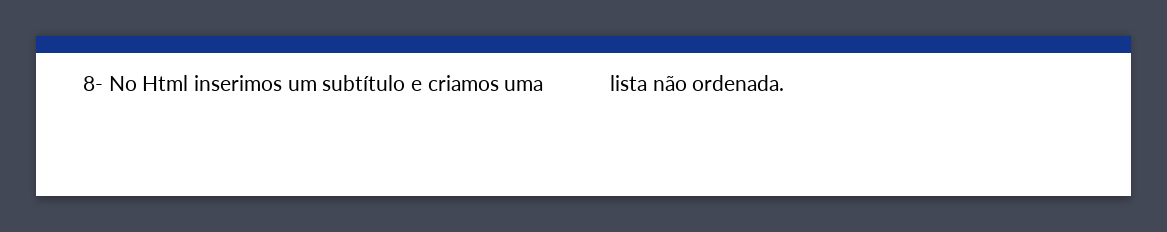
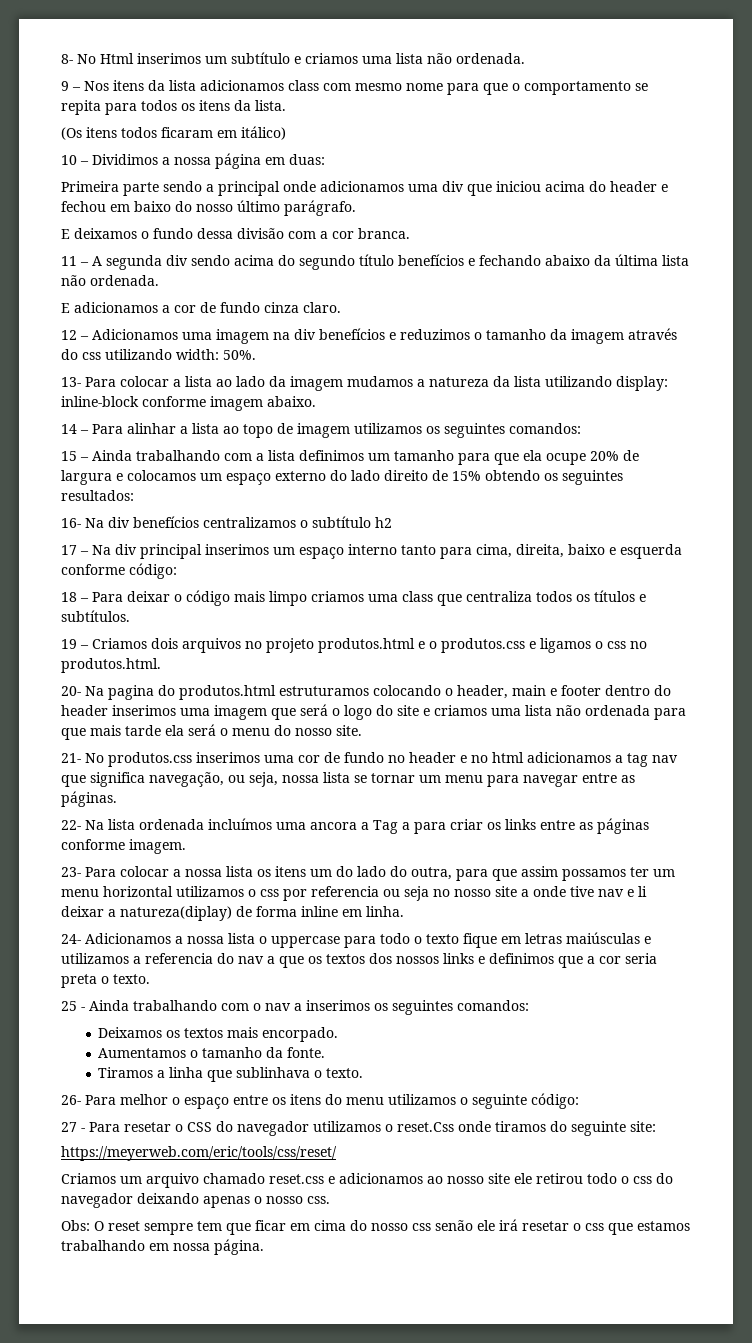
+ 9 – Nos itens da lista adicionamos class com mesmo nome para que o comportamento se repita para todos os itens da lista.
+ (Os itens todos ficaram em itálico)
+ 10 – Dividimos a nossa página em duas:
+ Primeira parte sendo a principal onde adicionamos uma div que iniciou acima do header e fechou em baixo do nosso último parágrafo.
+ E deixamos o fundo dessa divisão com a cor branca.
+ 11 – A segunda div sendo acima do segundo título benefícios e fechando abaixo da última lista não ordenada.
+ E adicionamos a cor de fundo cinza claro.
+ 12 – Adicionamos uma imagem na div benefícios e reduzimos o tamanho da imagem através do css utilizando width: 50%.
+ 13- Para colocar a lista ao lado da imagem mudamos a natureza da lista utilizando display: inline-block conforme imagem abaixo.
+ 14 – Para alinhar a lista ao topo de imagem utilizamos os seguintes comandos:
+ 15 – Ainda trabalhando com a lista definimos um tamanho para que ela ocupe 20% de largura e colocamos um espaço externo do lado direito de 15% obtendo os seguintes resultados:
+ 16- Na div benefícios centralizamos o subtítulo h2
+ 17 – Na div principal inserimos um espaço interno tanto para cima, direita, baixo e esquerda conforme código:
+ 18 – Para deixar o código mais limpo criamos uma class que centraliza todos os títulos e subtítulos.
+ 19 – Criamos dois arquivos no projeto produtos.html e o produtos.css e ligamos o css no produtos.html.
+ 20- Na pagina do produtos.html estruturamos colocando o header, main e footer dentro do header inserimos uma imagem que será o logo do site e criamos uma lista não ordenada para que mais tarde ela será o menu do nosso site.
+ 21- No produtos.css inserimos uma cor de fundo no header e no html adicionamos a tag nav que significa navegação, ou seja, nossa lista se tornar um menu para navegar entre as páginas.
+ 22- Na lista ordenada incluímos uma ancora a Tag a para criar os links entre as páginas conforme imagem.
+ 23- Para colocar a nossa lista os itens um do lado do outra, para que assim possamos ter um menu horizontal utilizamos o css por referencia ou seja no nosso site a onde tive nav e li deixar a natureza(diplay) de forma inline em linha.
+ 24- Adicionamos a nossa lista o uppercase para todo o texto fique em letras maiúsculas e utilizamos a referencia do nav a que os textos dos nossos links e definimos que a cor seria preta o texto.
+ 25 - Ainda trabalhando com o nav a inserimos os seguintes comandos:
+ Deixamos os textos mais encorpado.
+ Aumentamos o tamanho da fonte.
+ Tiramos a linha que sublinhava o texto.
+ 26- Para melhor o espaço entre os itens do menu utilizamos o seguinte código:
+ 27 - Para resetar o CSS do navegador utilizamos o reset.Css onde tiramos do seguinte site:
+ https://meyerweb.com/eric/tools/css/reset/
+ Criamos um arquivo chamado reset.css e adicionamos ao nosso site ele retirou todo o css do navegador deixando apenas o nosso css.
+ Obs: O reset sempre tem que ficar em cima do nosso css senão ele irá resetar o css que estamos trabalhando em nossa página.

